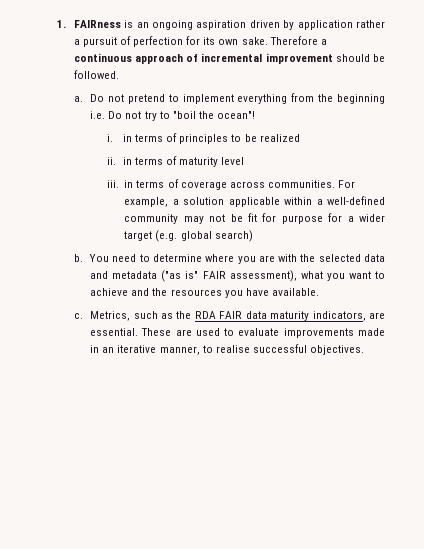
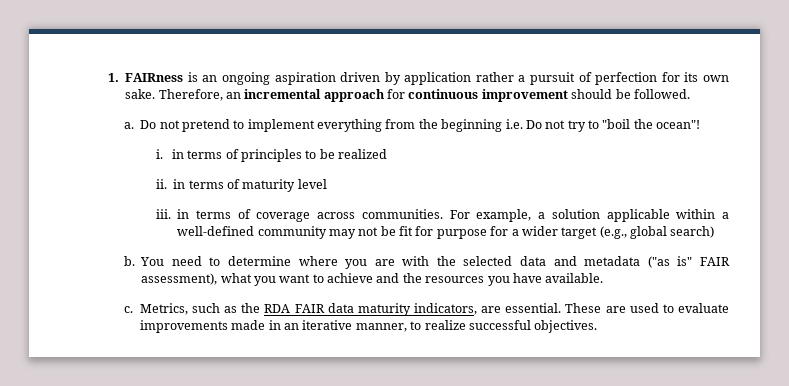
- Therefore a continuous approach of incremental improvement should be followed.
+ Therefore, an incremental approach for continuous improvement should be followed.
- For example, a solution applicable within a well-defined community may not be fit for purpose for a wider target (e.g. global search)
+ For example, a solution applicable within a well-defined community may not be fit for purpose for a wider target (e.g., global search)
- These are used to evaluate improvements made in an iterative manner, to realise successful objectives.
+ These are used to evaluate improvements made in an iterative manner, to realize successful objectives.

